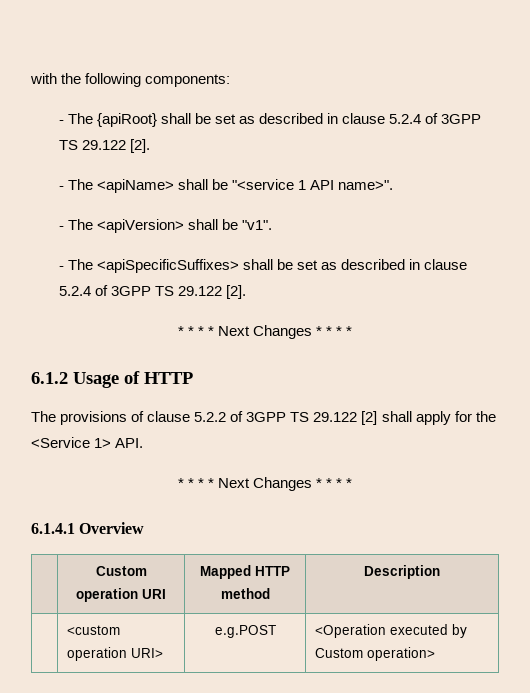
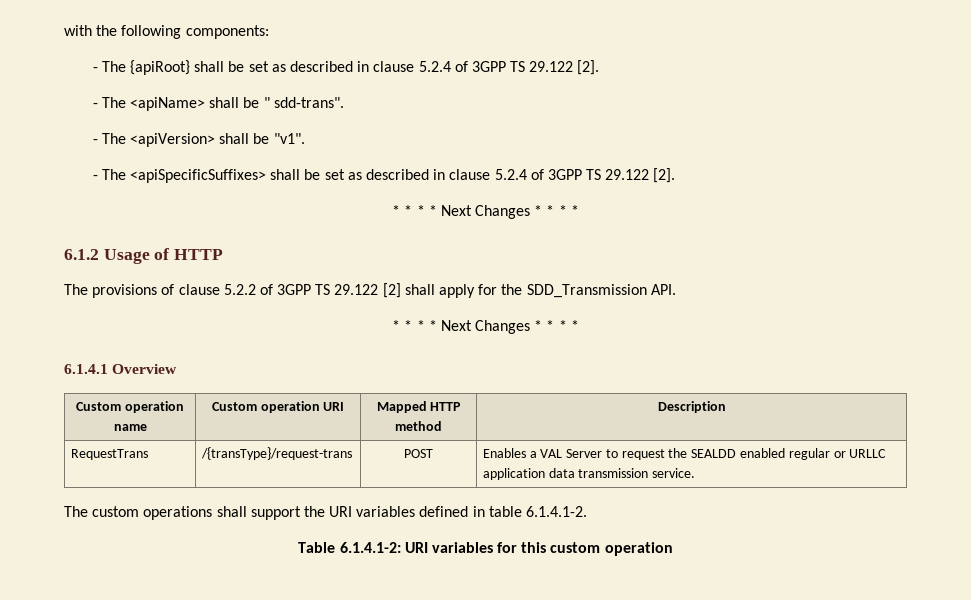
- - The <apiName> shall be "<service 1 API name>".
+ - The <apiName> shall be " sdd-trans".
- The provisions of clause 5.2.2 of 3GPP TS 29.122 [2] shall apply for the <Service 1> API.
+ The provisions of clause 5.2.2 of 3GPP TS 29.122 [2] shall apply for the SDD_Transmission API.
- | Custom operation URI | Mapped HTTP method | Description
+ Custom operation name | Custom operation URI | Mapped HTTP method | Description
- | <custom operation URI> | e.g.POST | <Operation executed by Custom operation>
+ RequestTrans | /{transType}/request-trans | POST | Enables a VAL Server to request the SEALDD enabled regular or URLLC application data transmission service.
+ The custom operations shall support the URI variables defined in table 6.1.4.1-2.
+ Table 6.1.4.1-2: URI variables for this custom operation

